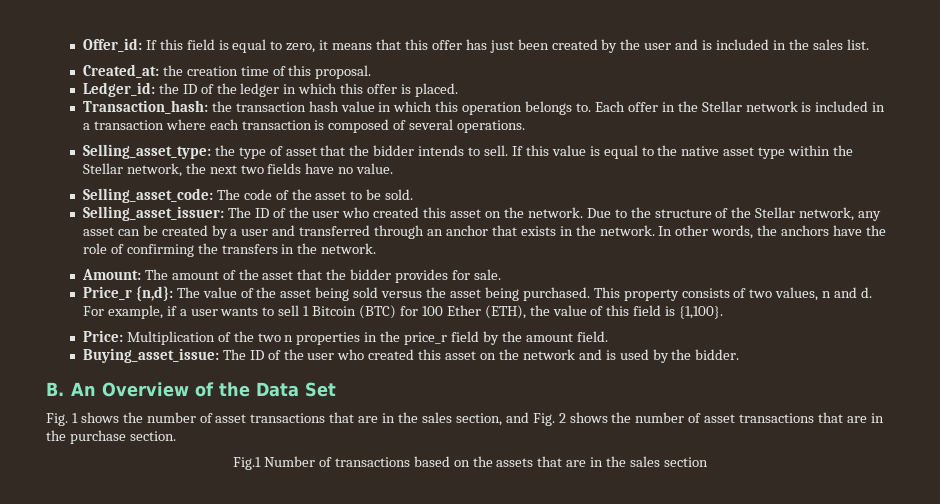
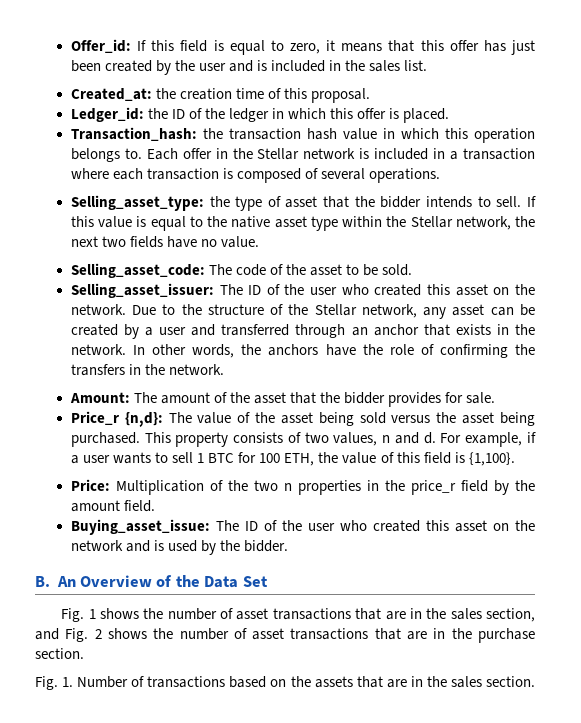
- For example, if a user wants to sell 1 Bitcoin (BTC) for 100 Ether (ETH), the value of this field is {1,100}.
+ For example, if a user wants to sell 1 BTC for 100 ETH, the value of this field is {1,100}.
- Fig.1 Number of transactions based on the assets that are in the sales section
+ Fig. 1. Number of transactions based on the assets that are in the sales section.

